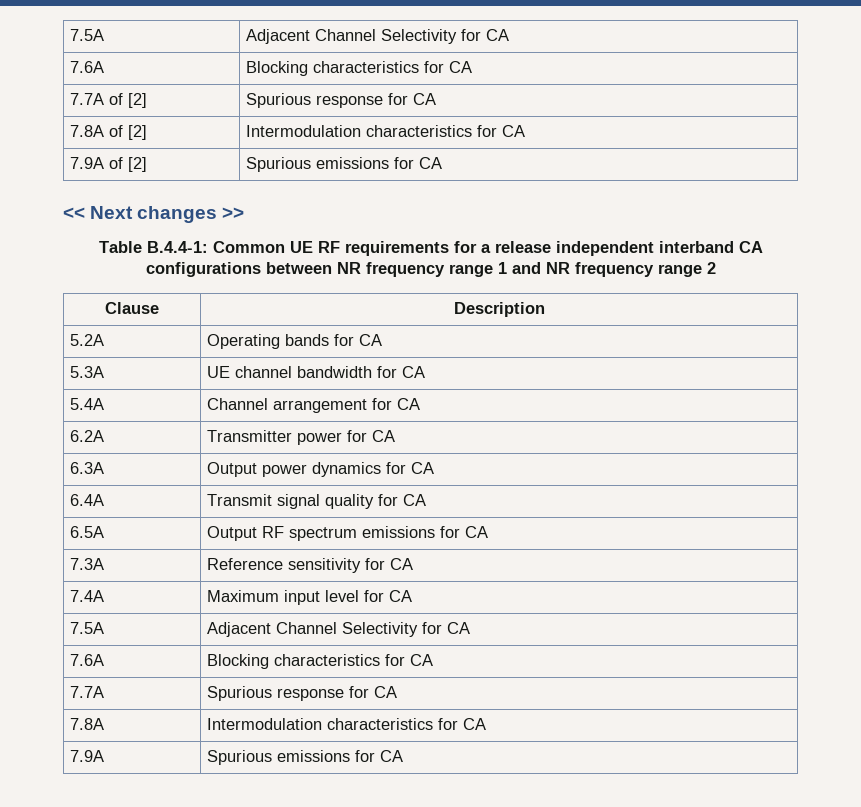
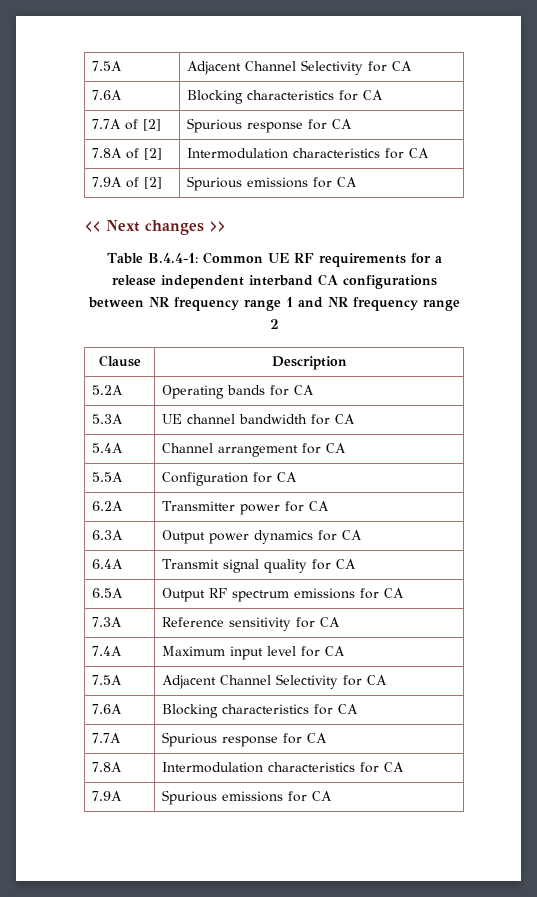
+ 5.5A | Configuration for CA

